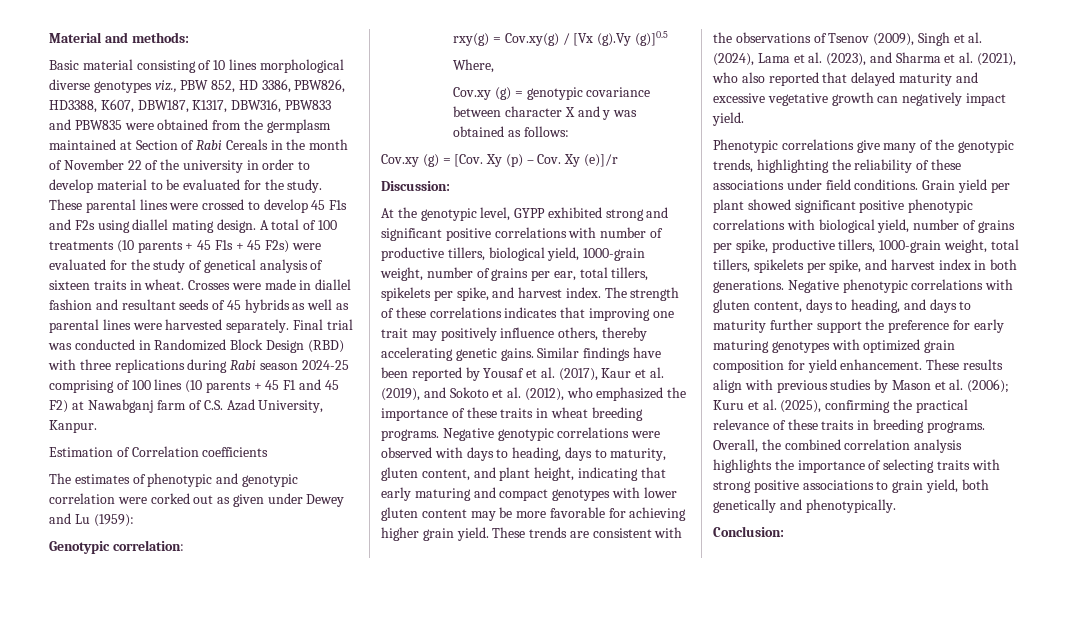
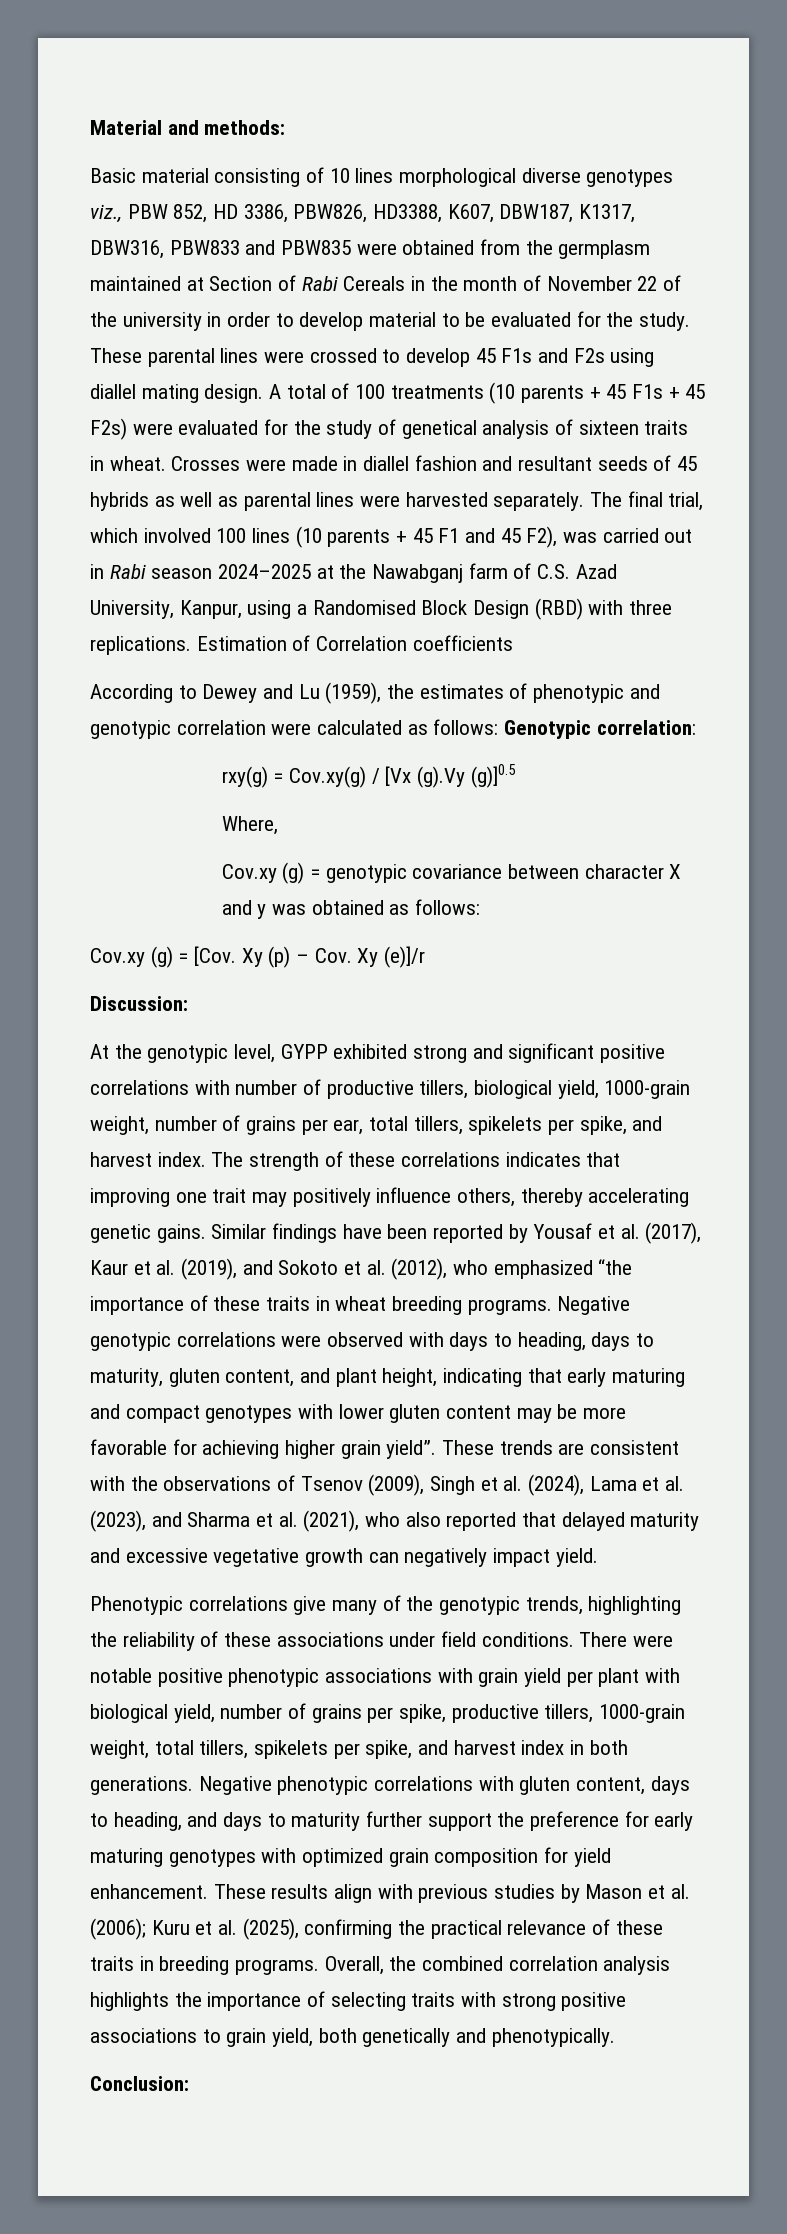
- Final trial was conducted in Randomized Block Design (RBD) with three replications during Rabi season 2024-25 comprising of 100 lines (10 parents + 45 F1 and 45 F2) at Nawabganj farm of C.S. Azad University, Kanpur.
- Estimation of Correlation coefficients
- The estimates of phenotypic and genotypic correlation were corked out as given under Dewey and Lu (1959):
- Genotypic correlation:
+ The final trial, which involved 100 lines (10 parents + 45 F1 and 45 F2), was carried out in Rabi season 2024–2025 at the Nawabganj farm of C.S. Azad University, Kanpur, using a Randomised Block Design (RBD) with three replications. Estimation of Correlation coefficients
+ According to Dewey and Lu (1959), the estimates of phenotypic and genotypic correlation were calculated as follows: Genotypic correlation:
- Similar findings have been reported by Yousaf et al. (2017), Kaur et al. (2019), and Sokoto et al. (2012), who emphasized the importance of these traits in wheat breeding programs.
+ Similar findings have been reported by Yousaf et al. (2017), Kaur et al. (2019), and Sokoto et al. (2012), who emphasized “the importance of these traits in wheat breeding programs.
- Negative genotypic correlations were observed with days to heading, days to maturity, gluten content, and plant height, indicating that early maturing and compact genotypes with lower gluten content may be more favorable for achieving higher grain yield.
+ Negative genotypic correlations were observed with days to heading, days to maturity, gluten content, and plant height, indicating that early maturing and compact genotypes with lower gluten content may be more favorable for achieving higher grain yield”.
- Grain yield per plant showed significant positive phenotypic correlations with biological yield, number of grains per spike, productive tillers, 1000-grain weight, total tillers, spikelets per spike, and harvest index in both generations.
+ There were notable positive phenotypic associations with grain yield per plant with biological yield, number of grains per spike, productive tillers, 1000-grain weight, total tillers, spikelets per spike, and harvest index in both generations.

